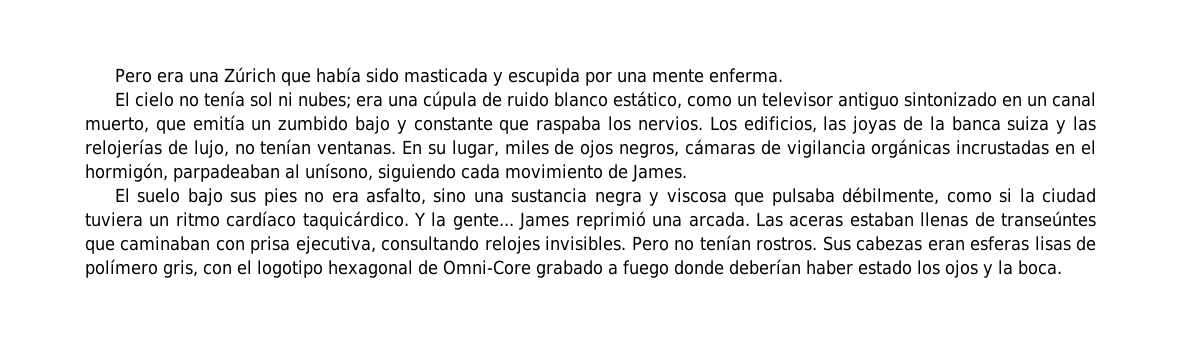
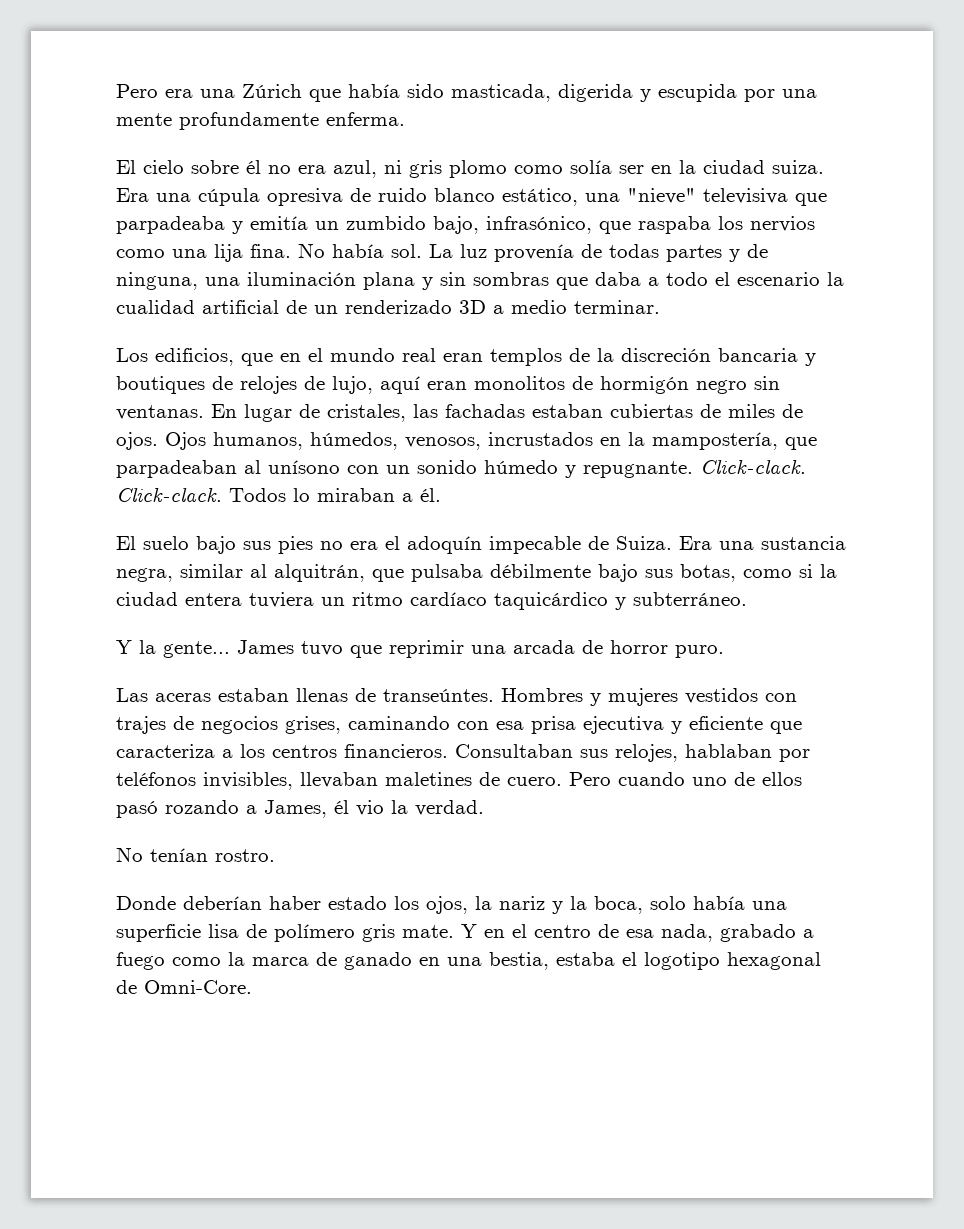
- Pero era una Zúrich que había sido masticada y escupida por una mente enferma.
+ Pero era una Zúrich que había sido masticada, digerida y escupida por una mente profundamente enferma.
- El cielo no tenía sol ni nubes; era una cúpula de ruido blanco estático, como un televisor antiguo sintonizado en un canal muerto, que emitía un zumbido bajo y constante que raspaba los nervios. Los edificios, las joyas de la banca suiza y las relojerías de lujo, no tenían ventanas. En su lugar, miles de ojos negros, cámaras de vigilancia orgánicas incrustadas en el hormigón, parpadeaban al unísono, siguiendo cada movimiento de James.
+ El cielo sobre él no era azul, ni gris plomo como solía ser en la ciudad suiza. Era una cúpula opresiva de ruido blanco estático, una "nieve" televisiva que parpadeaba y emitía un zumbido bajo, infrasónico, que raspaba los nervios como una lija fina. No había sol. La luz provenía de todas partes y de ninguna, una iluminación plana y sin sombras que daba a todo el escenario la cualidad artificial de un renderizado 3D a medio terminar.
+ Los edificios, que en el mundo real eran templos de la discreción bancaria y boutiques de relojes de lujo, aquí eran monolitos de hormigón negro sin ventanas. En lugar de cristales, las fachadas estaban cubiertas de miles de ojos. Ojos humanos, húmedos, venosos, incrustados en la mampostería, que parpadeaban al unísono con un sonido húmedo y repugnante. Click-clack. Click-clack. Todos lo miraban a él.
- El suelo bajo sus pies no era asfalto, sino una sustancia negra y viscosa que pulsaba débilmente, como si la ciudad tuviera un ritmo cardíaco taquicárdico. Y la gente...
+ El suelo bajo sus pies no era el adoquín impecable de Suiza. Era una sustancia negra, similar al alquitrán, que pulsaba débilmente bajo sus botas, como si la ciudad entera tuviera un ritmo cardíaco taquicárdico y subterráneo.
+ Y la gente...
- James reprimió una arcada. Las aceras estaban llenas de transeúntes que caminaban con prisa ejecutiva, consultando relojes invisibles. Pero no tenían rostros. Sus cabezas eran esferas lisas de polímero gris, con el logotipo hexagonal de Omni-Core grabado a fuego donde deberían haber estado los ojos y la boca.
+ James tuvo que reprimir una arcada de horror puro.
+ Las aceras estaban llenas de transeúntes. Hombres y mujeres vestidos con trajes de negocios grises, caminando con esa prisa ejecutiva y eficiente que caracteriza a los centros financieros. Consultaban sus relojes, hablaban por teléfonos invisibles, llevaban maletines de cuero. Pero cuando uno de ellos pasó rozando a James, él vio la verdad.
+ No tenían rostro.
+ Donde deberían haber estado los ojos, la nariz y la boca, solo había una superficie lisa de polímero gris mate. Y en el centro de esa nada, grabado a fuego como la marca de ganado en una bestia, estaba el logotipo hexagonal de Omni-Core.

